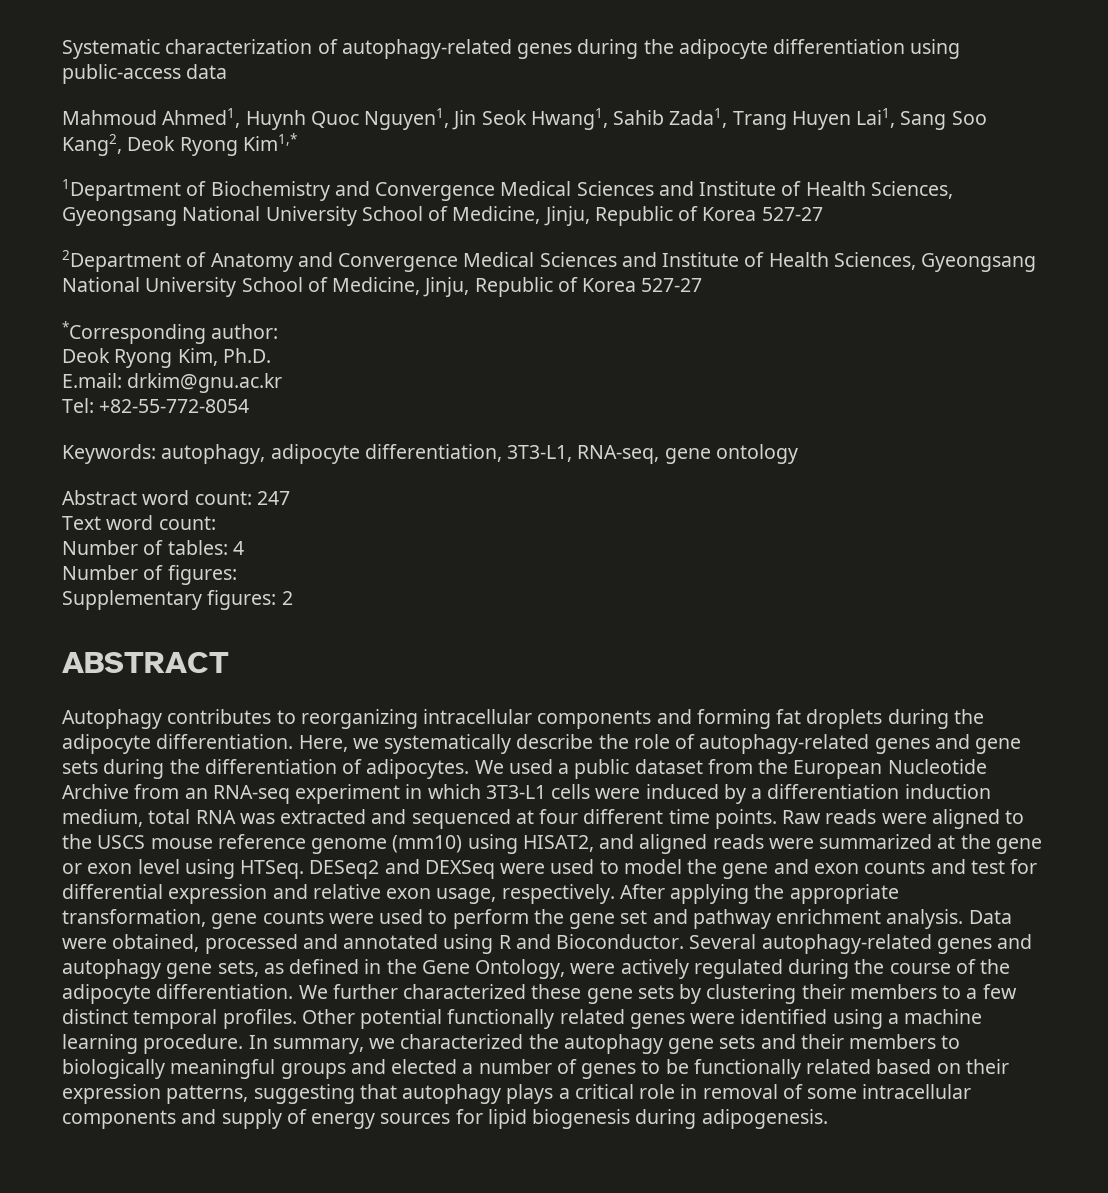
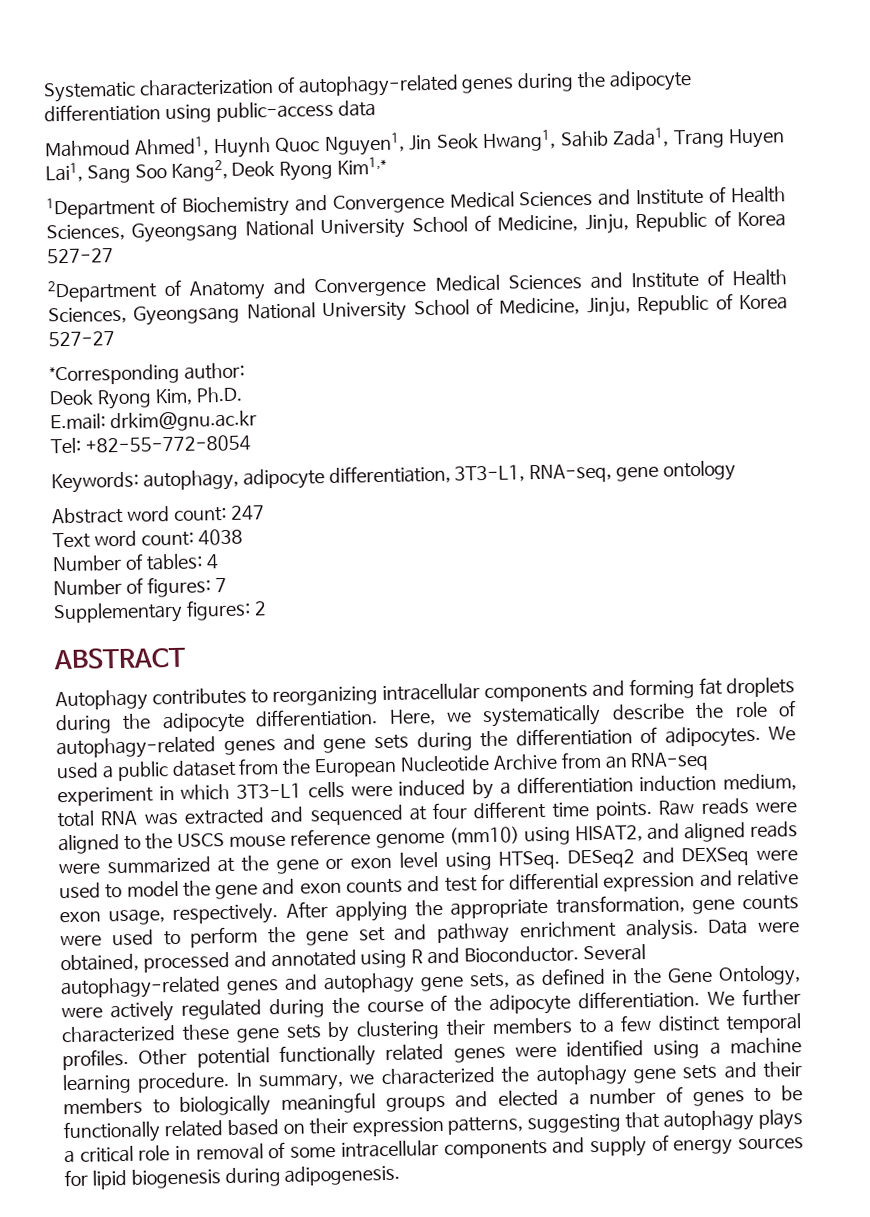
- Text word count:
+ Text word count: 4038
- Number of figures:
+ Number of figures: 7

